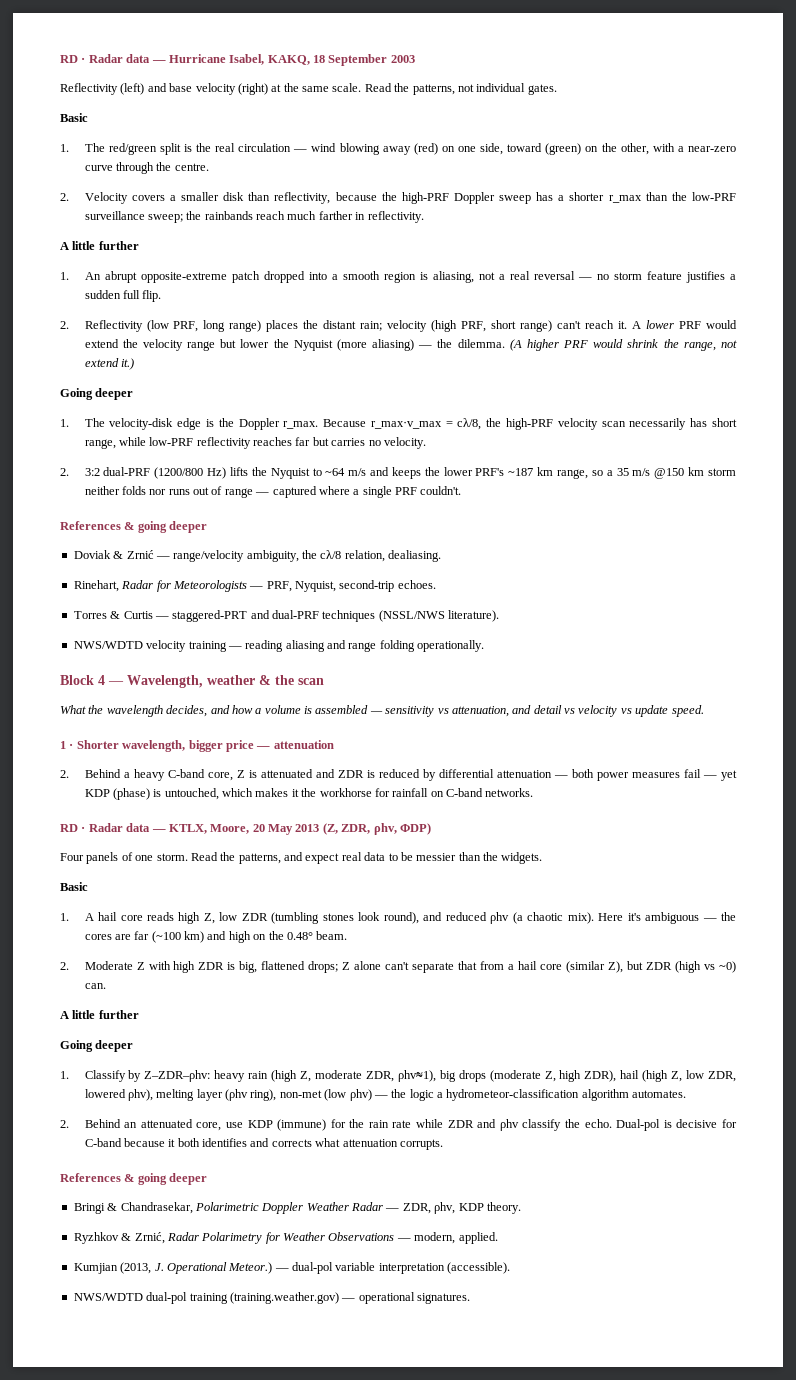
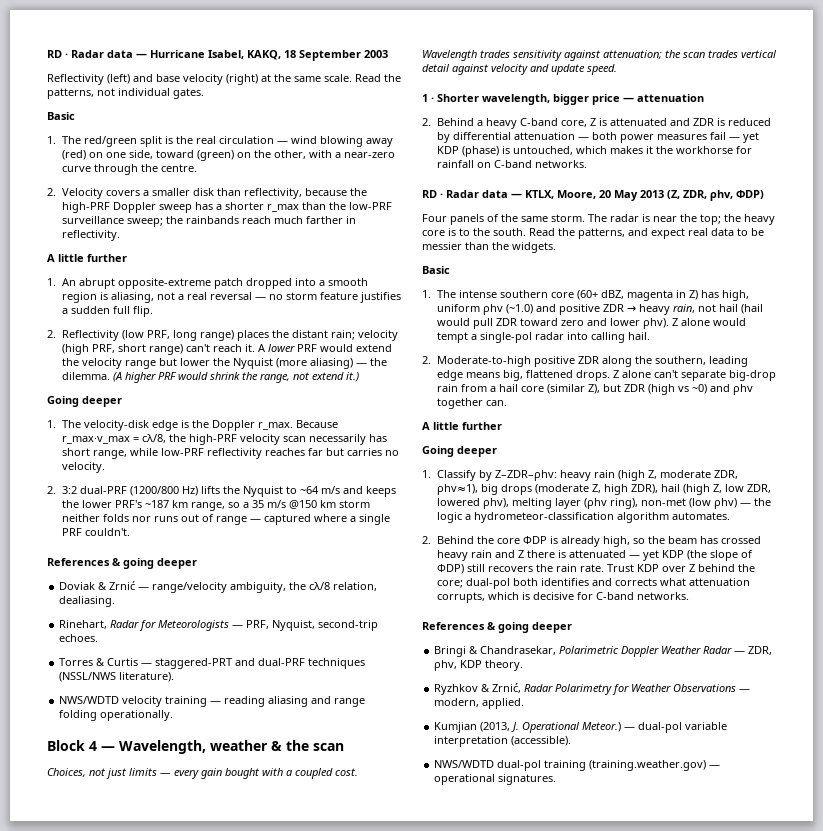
- What the wavelength decides, and how a volume is assembled — sensitivity vs attenuation, and detail vs velocity vs update speed.
+ Choices, not just limits — every gain bought with a coupled cost. Wavelength trades sensitivity against attenuation; the scan trades vertical detail against velocity and update speed.
- Four panels of one storm.
+ Four panels of the same storm. The radar is near the top; the heavy core is to the south.
- 1. A hail core reads high Z, low ZDR (tumbling stones look round), and reduced ρhv (a chaotic mix). Here it's ambiguous — the cores are far (~100 km) and high on the 0.48° beam.
- 2. Moderate Z with high ZDR is big, flattened drops; Z alone can't separate that from a hail core (similar Z), but ZDR (high vs ~0) can.
+ 1. The intense southern core (60+ dBZ, magenta in Z) has high, uniform ρhv (~1.0) and positive ZDR → heavy rain, not hail (hail would pull ZDR toward zero and lower ρhv). Z alone would tempt a single-pol radar into calling hail.
+ 2. Moderate-to-high positive ZDR along the southern, leading edge means big, flattened drops. Z alone can't separate big-drop rain from a hail core (similar Z), but ZDR (high vs ~0) and ρhv together can.
- 2. Behind an attenuated core, use KDP (immune) for the rain rate while ZDR and ρhv classify the echo. Dual-pol is decisive for C-band because it both identifies and corrects what attenuation corrupts.
+ 2. Behind the core ΦDP is already high, so the beam has crossed heavy rain and Z there is attenuated — yet KDP (the slope of ΦDP) still recovers the rain rate. Trust KDP over Z behind the core; dual-pol both identifies and corrects what attenuation corrupts, which is decisive for C-band networks.

